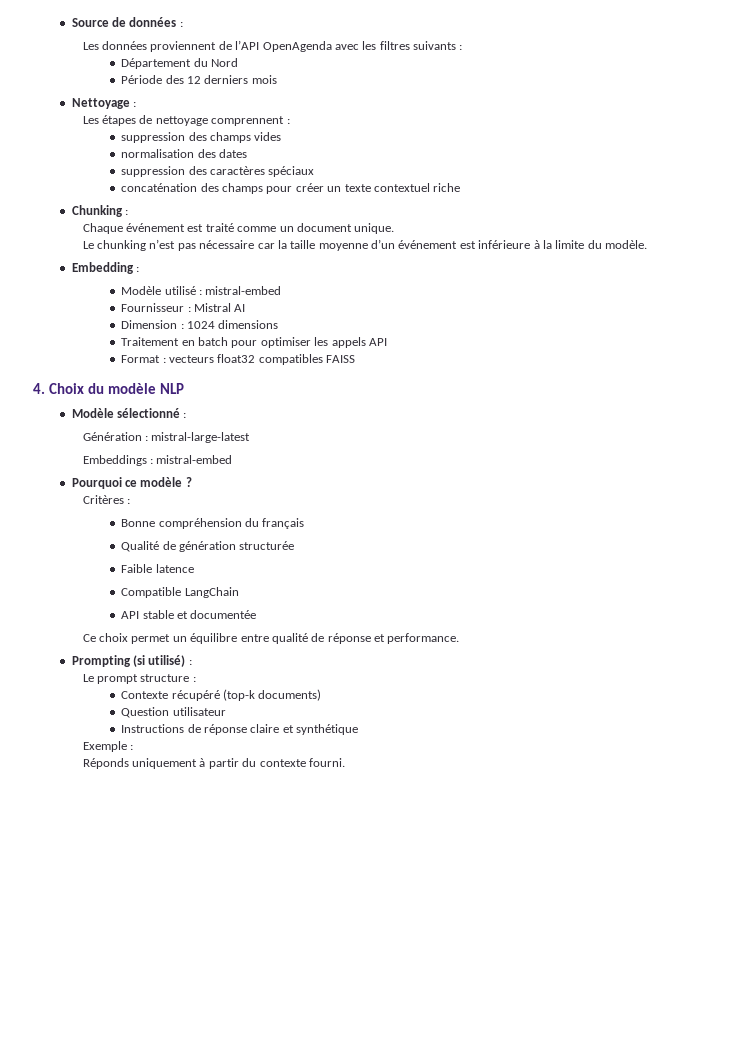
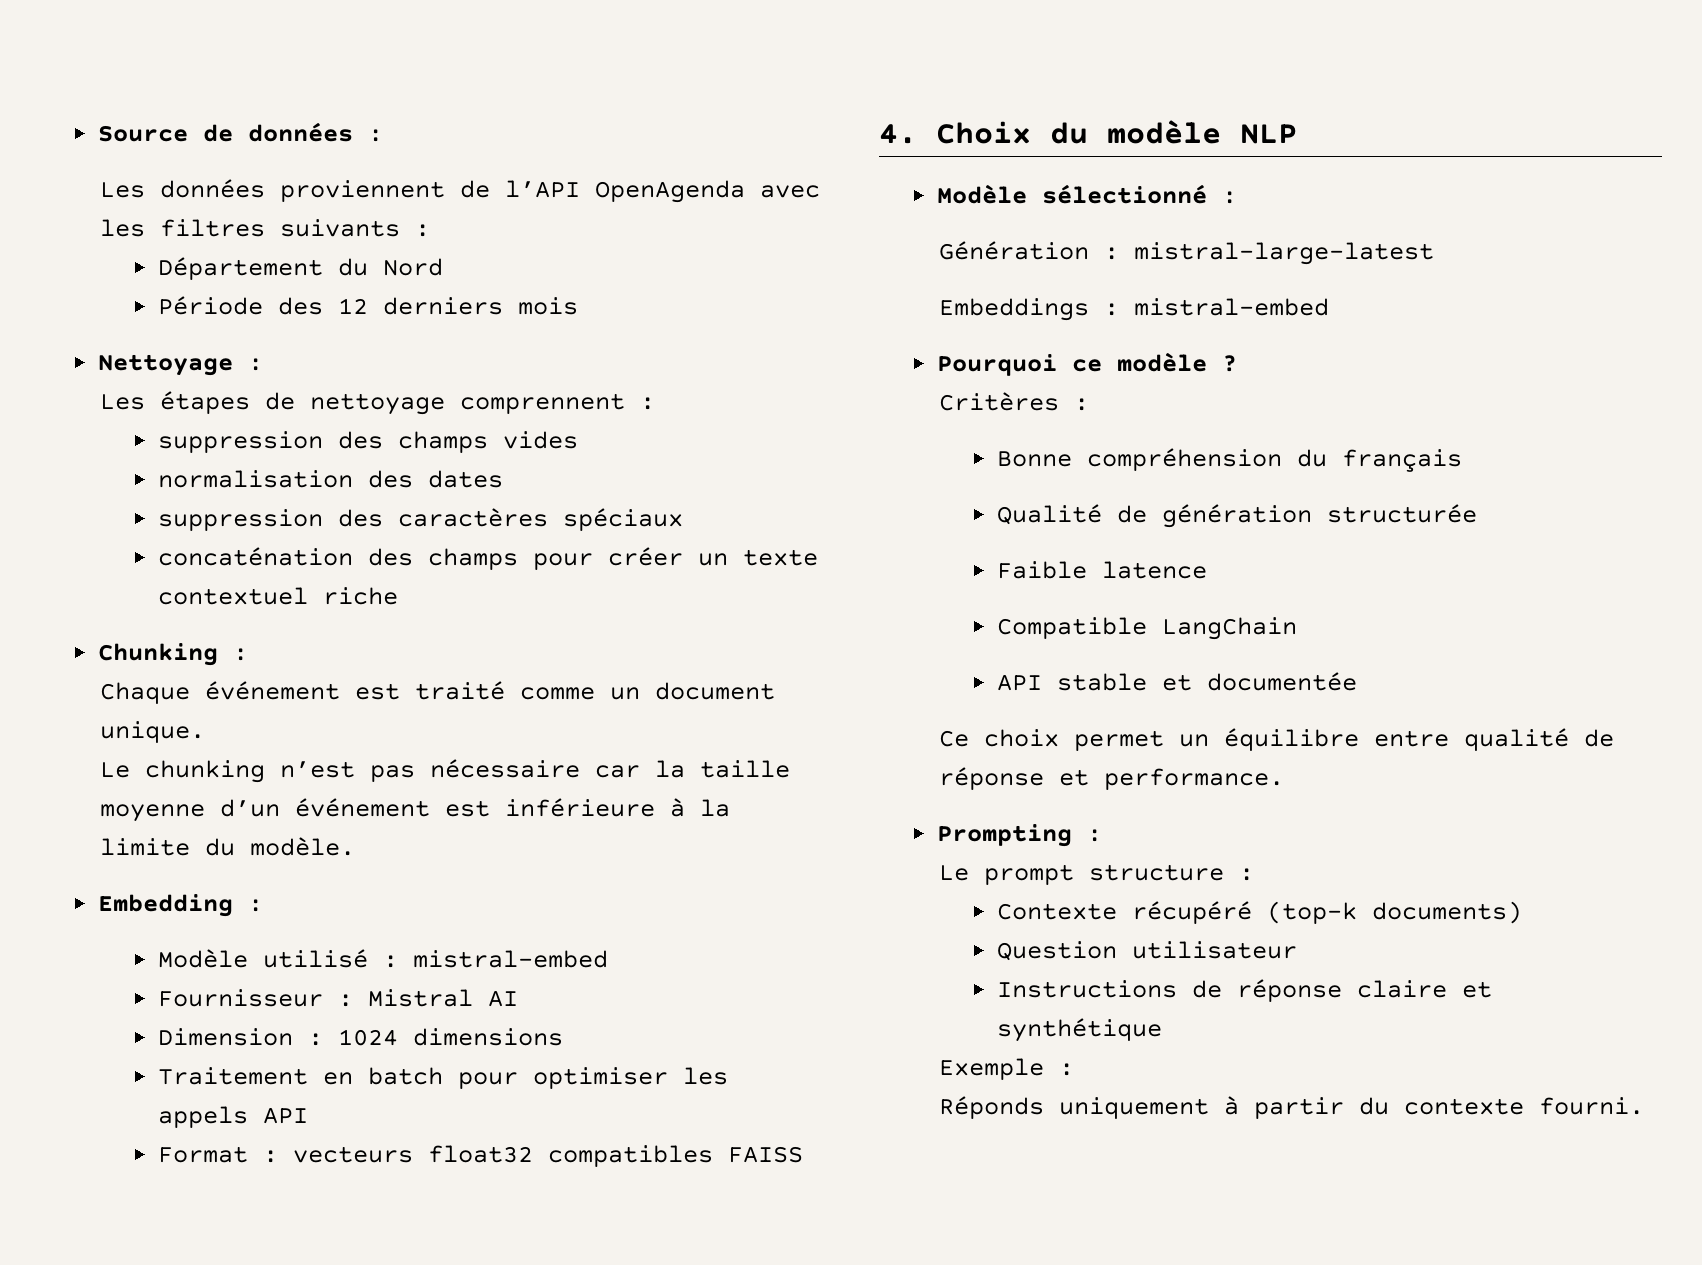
- Prompting (si utilisé) :
+ Prompting :

